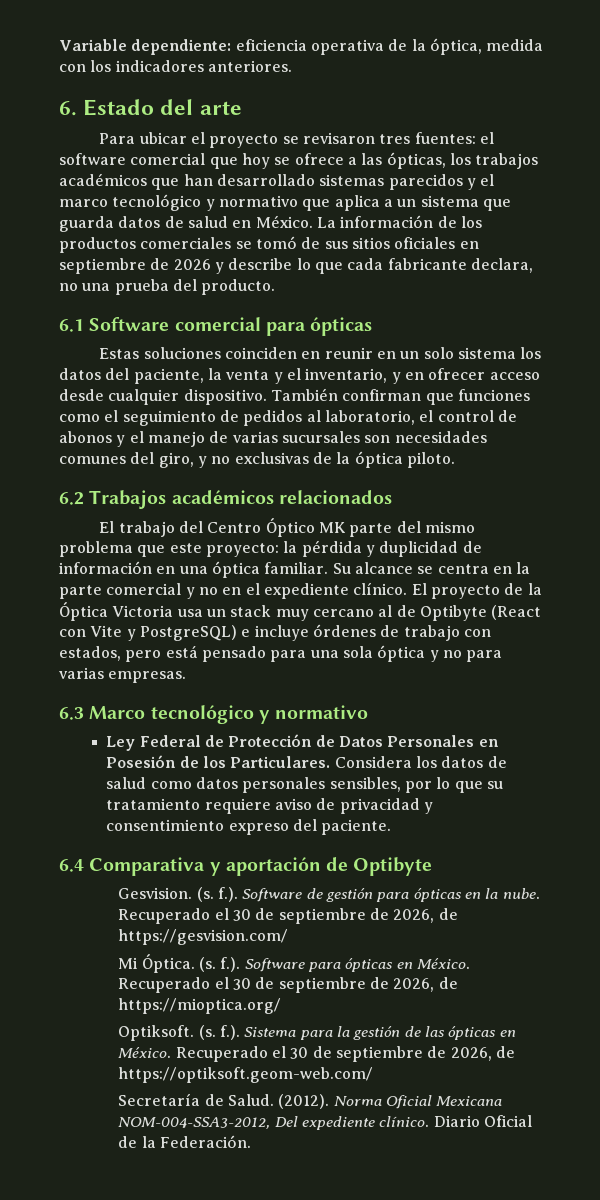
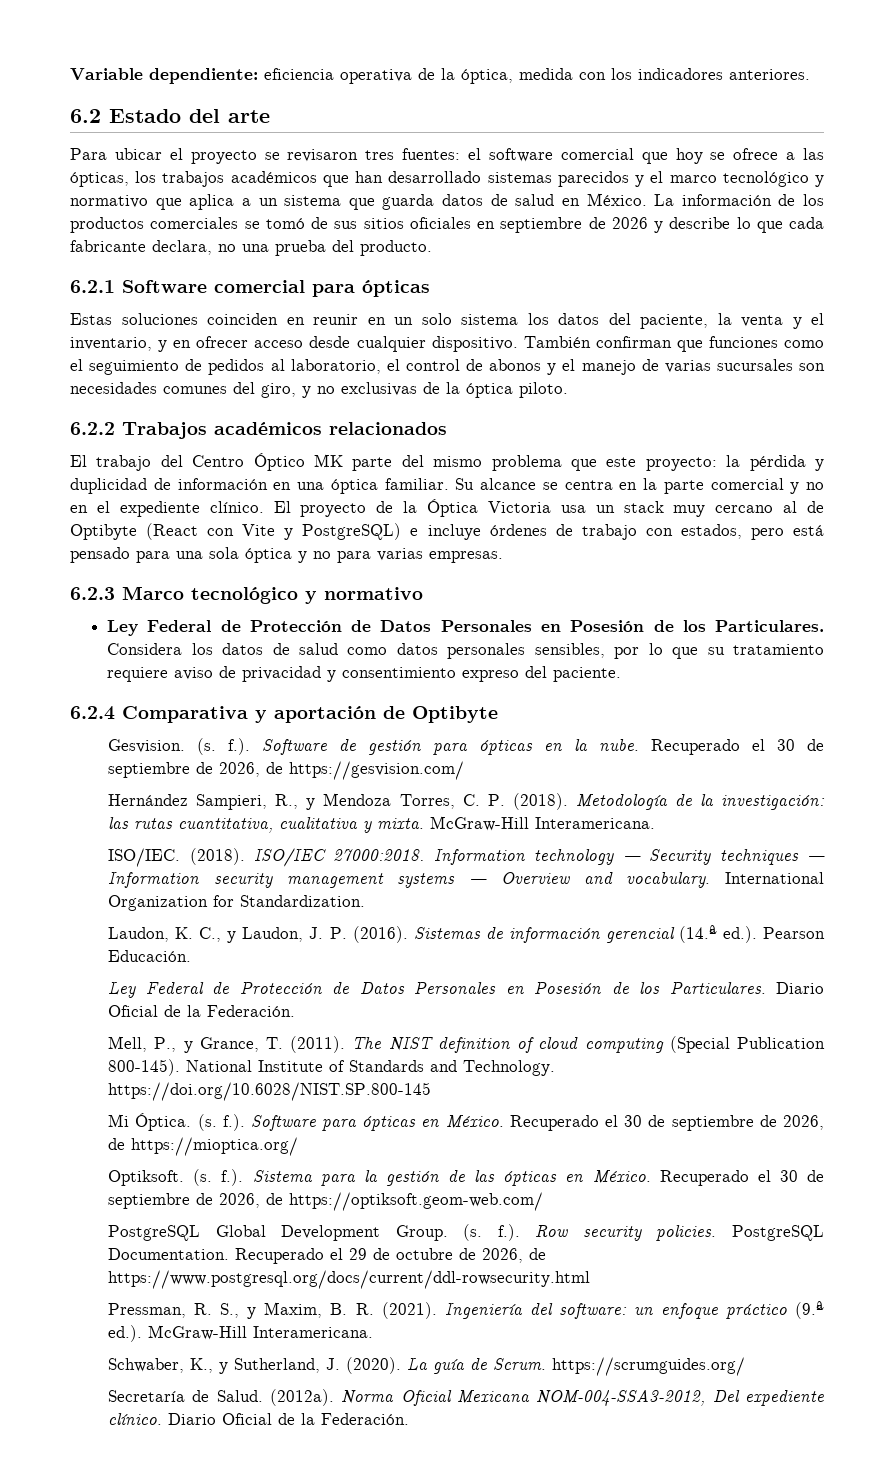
- 6. Estado del arte
+ 6.2 Estado del arte
- 6.1 Software comercial para ópticas
+ 6.2.1 Software comercial para ópticas
- 6.2 Trabajos académicos relacionados
+ 6.2.2 Trabajos académicos relacionados
- 6.3 Marco tecnológico y normativo
+ 6.2.3 Marco tecnológico y normativo
- 6.4 Comparativa y aportación de Optibyte
+ 6.2.4 Comparativa y aportación de Optibyte
+ Hernández Sampieri, R., y Mendoza Torres, C. P. (2018). Metodología de la investigación: las rutas cuantitativa, cualitativa y mixta. McGraw-Hill Interamericana.
+ ISO/IEC. (2018). ISO/IEC 27000:2018. Information technology — Security techniques — Information security management systems — Overview and vocabulary. International Organization for Standardization.
+ Laudon, K. C., y Laudon, J. P. (2016). Sistemas de información gerencial (14.ª ed.). Pearson Educación.
+ Ley Federal de Protección de Datos Personales en Posesión de los Particulares. Diario Oficial de la Federación.
+ Mell, P., y Grance, T. (2011). The NIST definition of cloud computing (Special Publication 800-145). National Institute of Standards and Technology. https://doi.org/10.6028/NIST.SP.800-145
+ PostgreSQL Global Development Group. (s. f.). Row security policies. PostgreSQL Documentation. Recuperado el 29 de octubre de 2026, de https://www.postgresql.org/docs/current/ddl-rowsecurity.html
+ Pressman, R. S., y Maxim, B. R. (2021). Ingeniería del software: un enfoque práctico (9.ª ed.). McGraw-Hill Interamericana.
+ Schwaber, K., y Sutherland, J. (2020). La guía de Scrum. https://scrumguides.org/
- (2012).
+ (2012a).

